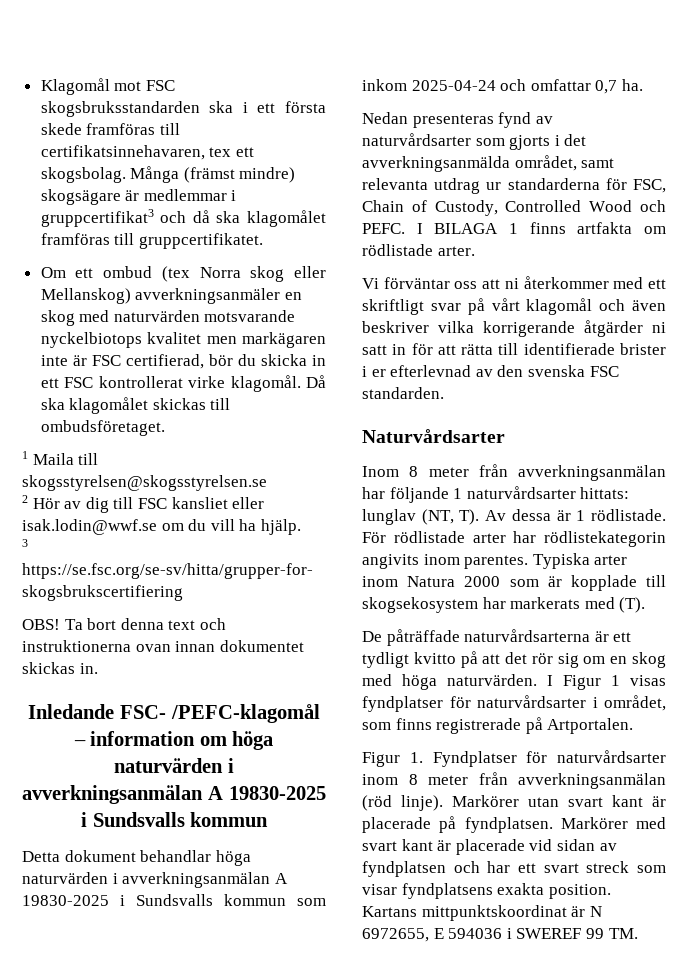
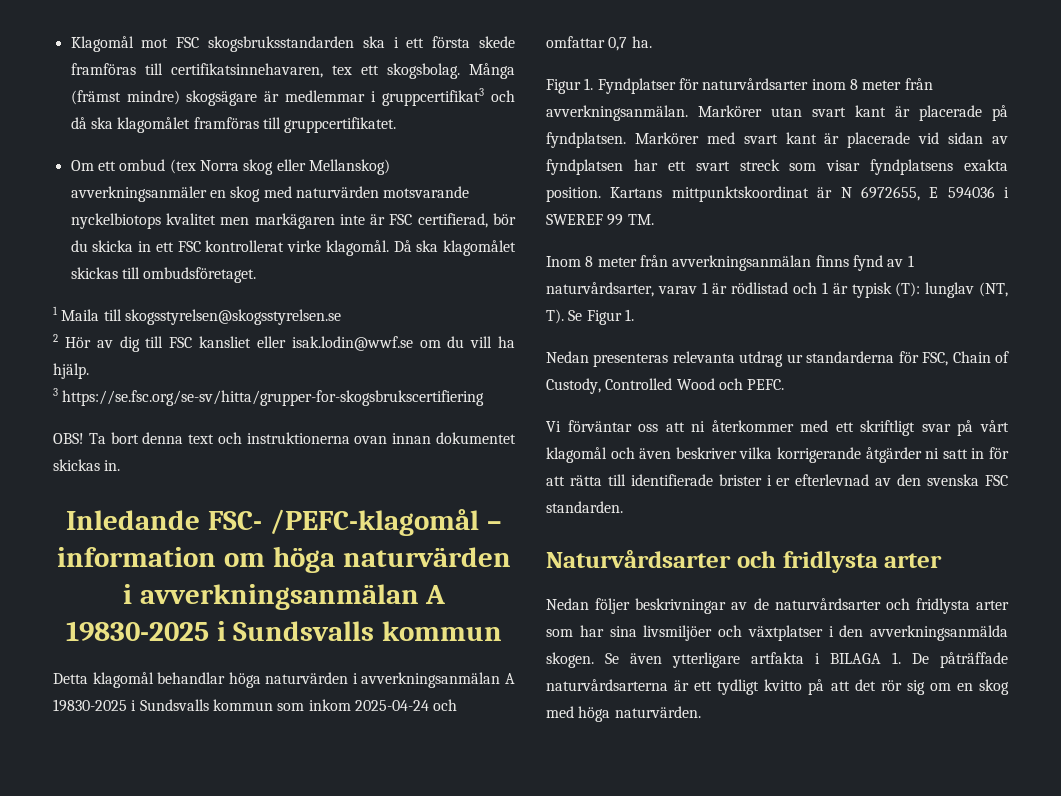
- Detta dokument behandlar höga naturvärden i avverkningsanmälan A 19830-2025 i Sundsvalls kommun som inkom 2025-04-24 och omfattar 0,7 ha.
+ Detta klagomål behandlar höga naturvärden i avverkningsanmälan A 19830-2025 i Sundsvalls kommun som inkom 2025-04-24 och omfattar 0,7 ha.
- Nedan presenteras fynd av naturvårdsarter som gjorts i det avverkningsanmälda området, samt relevanta utdrag ur standarderna för FSC, Chain of Custody, Controlled Wood och PEFC. I BILAGA 1 finns artfakta om rödlistade arter.
+ Figur 1. Fyndplatser för naturvårdsarter inom 8 meter från avverkningsanmälan. Markörer utan svart kant är placerade på fyndplatsen. Markörer med svart kant är placerade vid sidan av fyndplatsen har ett svart streck som visar fyndplatsens exakta position. Kartans mittpunktskoordinat är N 6972655, E 594036 i SWEREF 99 TM.
+ Inom 8 meter från avverkningsanmälan finns fynd av 1 naturvårdsarter, varav 1 är rödlistad och 1 är typisk (T): lunglav (NT, T). Se Figur 1.
+ Nedan presenteras relevanta utdrag ur standarderna för FSC, Chain of Custody, Controlled Wood och PEFC.
- Naturvårdsarter
- Inom 8 meter från avverkningsanmälan har följande 1 naturvårdsarter hittats: lunglav (NT, T). Av dessa är 1 rödlistade. För rödlistade arter har rödlistekategorin angivits inom parentes. Typiska arter inom Natura 2000 som är kopplade till skogsekosystem har markerats med (T).
- De påträffade naturvårdsarterna är ett tydligt kvitto på att det rör sig om en skog med höga naturvärden. I Figur 1 visas fyndplatser för naturvårdsarter i området, som finns registrerade på Artportalen.
- Figur 1. Fyndplatser för naturvårdsarter inom 8 meter från avverkningsanmälan (röd linje). Markörer utan svart kant är placerade på fyndplatsen. Markörer med svart kant är placerade vid sidan av fyndplatsen och har ett svart streck som visar fyndplatsens exakta position. Kartans mittpunktskoordinat är N 6972655, E 594036 i SWEREF 99 TM.
+ Naturvårdsarter och fridlysta arter
+ Nedan följer beskrivningar av de naturvårdsarter och fridlysta arter som har sina livsmiljöer och växtplatser i den avverkningsanmälda skogen. Se även ytterligare artfakta i BILAGA 1. De påträffade naturvårdsarterna är ett tydligt kvitto på att det rör sig om en skog med höga naturvärden.

